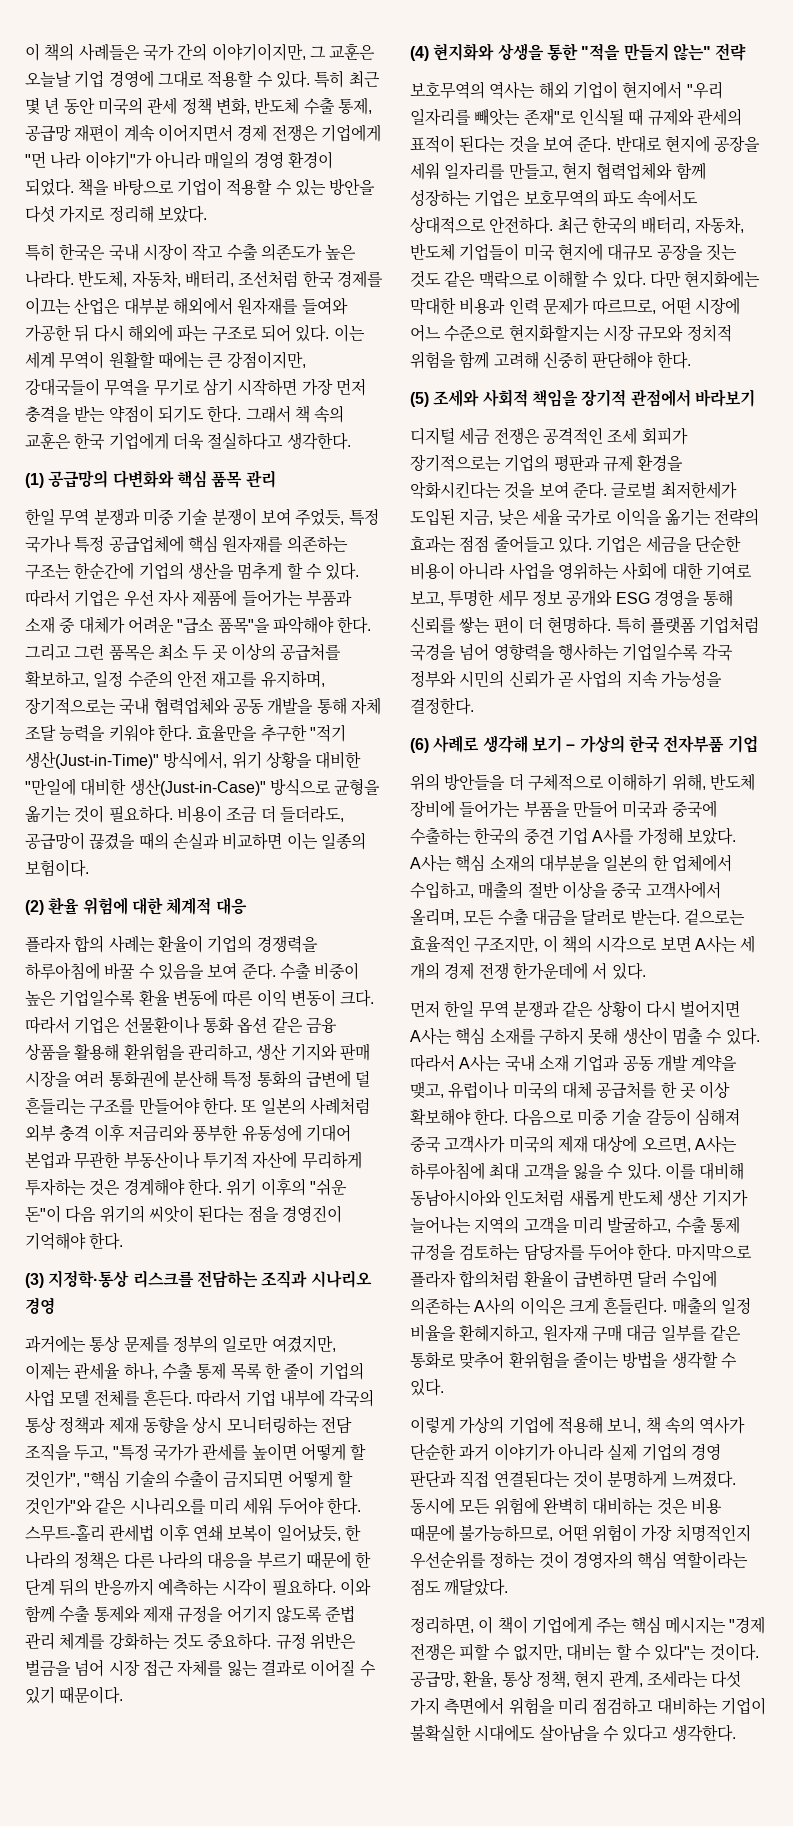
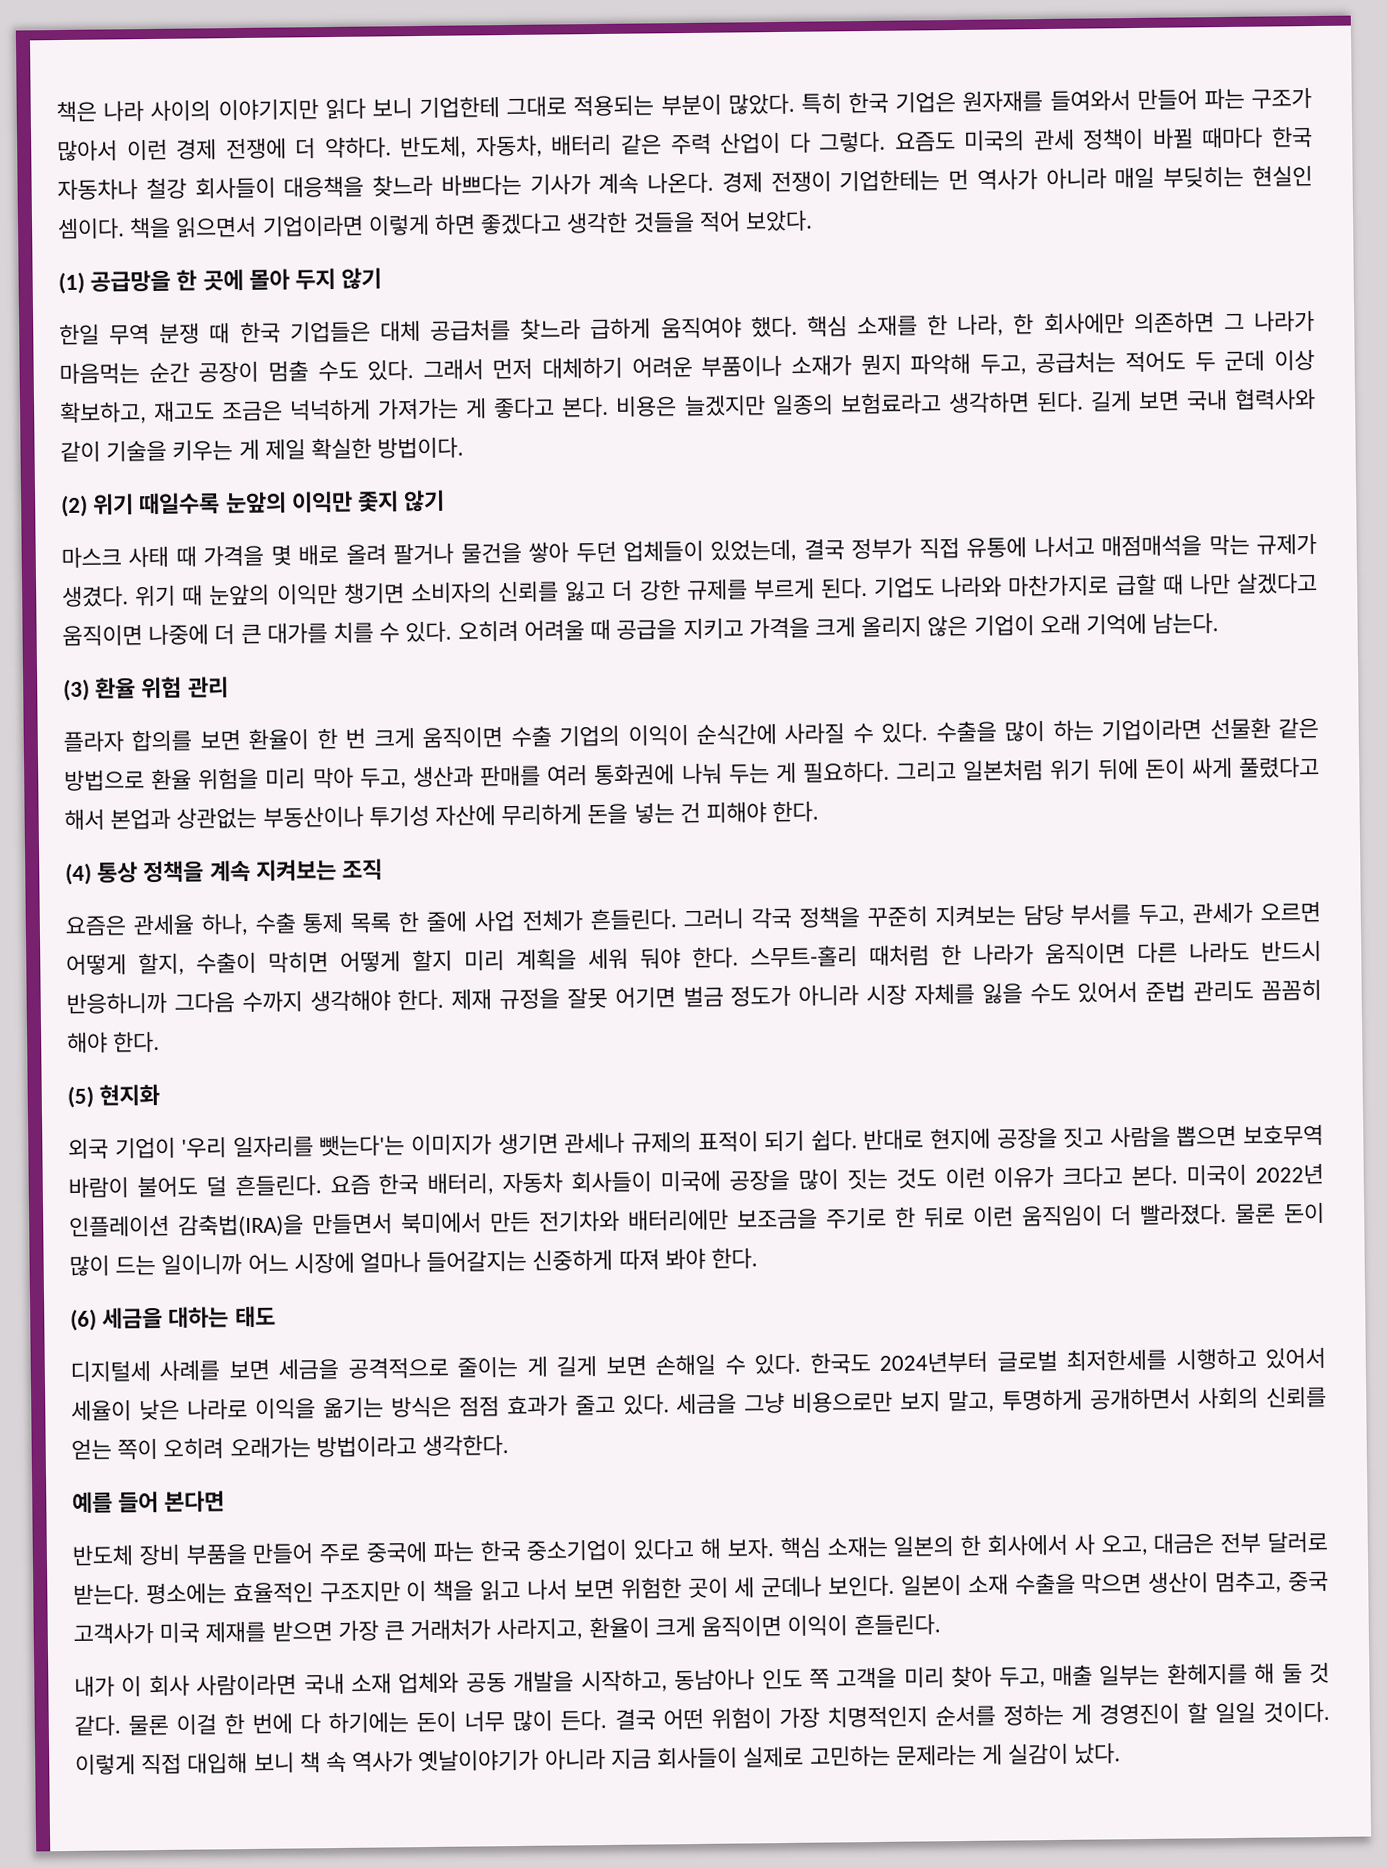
- 이 책의 사례들은 국가 간의 이야기이지만, 그 교훈은 오늘날 기업 경영에 그대로 적용할 수 있다. 특히 최근 몇 년 동안 미국의 관세 정책 변화, 반도체 수출 통제, 공급망 재편이 계속 이어지면서 경제 전쟁은 기업에게 "먼 나라 이야기"가 아니라 매일의 경영 환경이 되었다. 책을 바탕으로 기업이 적용할 수 있는 방안을 다섯 가지로 정리해 보았다.
- 특히 한국은 국내 시장이 작고 수출 의존도가 높은 나라다. 반도체, 자동차, 배터리, 조선처럼 한국 경제를 이끄는 산업은 대부분 해외에서 원자재를 들여와 가공한 뒤 다시 해외에 파는 구조로 되어 있다. 이는 세계 무역이 원활할 때에는 큰 강점이지만, 강대국들이 무역을 무기로 삼기 시작하면 가장 먼저 충격을 받는 약점이 되기도 한다. 그래서 책 속의 교훈은 한국 기업에게 더욱 절실하다고 생각한다.
- (1) 공급망의 다변화와 핵심 품목 관리
- 한일 무역 분쟁과 미중 기술 분쟁이 보여 주었듯, 특정 국가나 특정 공급업체에 핵심 원자재를 의존하는 구조는 한순간에 기업의 생산을 멈추게 할 수 있다. 따라서 기업은 우선 자사 제품에 들어가는 부품과 소재 중 대체가 어려운 "급소 품목"을 파악해야 한다. 그리고 그런 품목은 최소 두 곳 이상의 공급처를 확보하고, 일정 수준의 안전 재고를 유지하며, 장기적으로는 국내 협력업체와 공동 개발을 통해 자체 조달 능력을 키워야 한다. 효율만을 추구한 "적기 생산(Just-in-Time)" 방식에서, 위기 상황을 대비한 "만일에 대비한 생산(Just-in-Case)" 방식으로 균형을 옮기는 것이 필요하다. 비용이 조금 더 들더라도, 공급망이 끊겼을 때의 손실과 비교하면 이는 일종의 보험이다.
- (2) 환율 위험에 대한 체계적 대응
- 플라자 합의 사례는 환율이 기업의 경쟁력을 하루아침에 바꿀 수 있음을 보여 준다. 수출 비중이 높은 기업일수록 환율 변동에 따른 이익 변동이 크다. 따라서 기업은 선물환이나 통화 옵션 같은 금융 상품을 활용해 환위험을 관리하고, 생산 기지와 판매 시장을 여러 통화권에 분산해 특정 통화의 급변에 덜 흔들리는 구조를 만들어야 한다. 또 일본의 사례처럼 외부 충격 이후 저금리와 풍부한 유동성에 기대어 본업과 무관한 부동산이나 투기적 자산에 무리하게 투자하는 것은 경계해야 한다. 위기 이후의 "쉬운 돈"이 다음 위기의 씨앗이 된다는 점을 경영진이 기억해야 한다.
- (3) 지정학·통상 리스크를 전담하는 조직과 시나리오 경영
- 과거에는 통상 문제를 정부의 일로만 여겼지만, 이제는 관세율 하나, 수출 통제 목록 한 줄이 기업의 사업 모델 전체를 흔든다. 따라서 기업 내부에 각국의 통상 정책과 제재 동향을 상시 모니터링하는 전담 조직을 두고, "특정 국가가 관세를 높이면 어떻게 할 것인가", "핵심 기술의 수출이 금지되면 어떻게 할 것인가"와 같은 시나리오를 미리 세워 두어야 한다. 스무트-홀리 관세법 이후 연쇄 보복이 일어났듯, 한 나라의 정책은 다른 나라의 대응을 부르기 때문에 한 단계 뒤의 반응까지 예측하는 시각이 필요하다. 이와 함께 수출 통제와 제재 규정을 어기지 않도록 준법 관리 체계를 강화하는 것도 중요하다. 규정 위반은 벌금을 넘어 시장 접근 자체를 잃는 결과로 이어질 수 있기 때문이다.
- (4) 현지화와 상생을 통한 "적을 만들지 않는" 전략
- 보호무역의 역사는 해외 기업이 현지에서 "우리 일자리를 빼앗는 존재"로 인식될 때 규제와 관세의 표적이 된다는 것을 보여 준다. 반대로 현지에 공장을 세워 일자리를 만들고, 현지 협력업체와 함께 성장하는 기업은 보호무역의 파도 속에서도 상대적으로 안전하다. 최근 한국의 배터리, 자동차, 반도체 기업들이 미국 현지에 대규모 공장을 짓는 것도 같은 맥락으로 이해할 수 있다. 다만 현지화에는 막대한 비용과 인력 문제가 따르므로, 어떤 시장에 어느 수준으로 현지화할지는 시장 규모와 정치적 위험을 함께 고려해 신중히 판단해야 한다.
- (5) 조세와 사회적 책임을 장기적 관점에서 바라보기
- 디지털 세금 전쟁은 공격적인 조세 회피가 장기적으로는 기업의 평판과 규제 환경을 악화시킨다는 것을 보여 준다. 글로벌 최저한세가 도입된 지금, 낮은 세율 국가로 이익을 옮기는 전략의 효과는 점점 줄어들고 있다. 기업은 세금을 단순한 비용이 아니라 사업을 영위하는 사회에 대한 기여로 보고, 투명한 세무 정보 공개와 ESG 경영을 통해 신뢰를 쌓는 편이 더 현명하다. 특히 플랫폼 기업처럼 국경을 넘어 영향력을 행사하는 기업일수록 각국 정부와 시민의 신뢰가 곧 사업의 지속 가능성을 결정한다.
- (6) 사례로 생각해 보기 – 가상의 한국 전자부품 기업
- 위의 방안들을 더 구체적으로 이해하기 위해, 반도체 장비에 들어가는 부품을 만들어 미국과 중국에 수출하는 한국의 중견 기업 A사를 가정해 보았다. A사는 핵심 소재의 대부분을 일본의 한 업체에서 수입하고, 매출의 절반 이상을 중국 고객사에서 올리며, 모든 수출 대금을 달러로 받는다. 겉으로는 효율적인 구조지만, 이 책의 시각으로 보면 A사는 세 개의 경제 전쟁 한가운데에 서 있다.
- 먼저 한일 무역 분쟁과 같은 상황이 다시 벌어지면 A사는 핵심 소재를 구하지 못해 생산이 멈출 수 있다. 따라서 A사는 국내 소재 기업과 공동 개발 계약을 맺고, 유럽이나 미국의 대체 공급처를 한 곳 이상 확보해야 한다. 다음으로 미중 기술 갈등이 심해져 중국 고객사가 미국의 제재 대상에 오르면, A사는 하루아침에 최대 고객을 잃을 수 있다. 이를 대비해 동남아시아와 인도처럼 새롭게 반도체 생산 기지가 늘어나는 지역의 고객을 미리 발굴하고, 수출 통제 규정을 검토하는 담당자를 두어야 한다. 마지막으로 플라자 합의처럼 환율이 급변하면 달러 수입에 의존하는 A사의 이익은 크게 흔들린다. 매출의 일정 비율을 환헤지하고, 원자재 구매 대금 일부를 같은 통화로 맞추어 환위험을 줄이는 방법을 생각할 수 있다.
- 이렇게 가상의 기업에 적용해 보니, 책 속의 역사가 단순한 과거 이야기가 아니라 실제 기업의 경영 판단과 직접 연결된다는 것이 분명하게 느껴졌다. 동시에 모든 위험에 완벽히 대비하는 것은 비용 때문에 불가능하므로, 어떤 위험이 가장 치명적인지 우선순위를 정하는 것이 경영자의 핵심 역할이라는 점도 깨달았다.
- 정리하면, 이 책이 기업에게 주는 핵심 메시지는 "경제 전쟁은 피할 수 없지만, 대비는 할 수 있다"는 것이다. 공급망, 환율, 통상 정책, 현지 관계, 조세라는 다섯 가지 측면에서 위험을 미리 점검하고 대비하는 기업이 불확실한 시대에도 살아남을 수 있다고 생각한다.
+ 책은 나라 사이의 이야기지만 읽다 보니 기업한테 그대로 적용되는 부분이 많았다. 특히 한국 기업은 원자재를 들여와서 만들어 파는 구조가 많아서 이런 경제 전쟁에 더 약하다. 반도체, 자동차, 배터리 같은 주력 산업이 다 그렇다. 요즘도 미국의 관세 정책이 바뀔 때마다 한국 자동차나 철강 회사들이 대응책을 찾느라 바쁘다는 기사가 계속 나온다. 경제 전쟁이 기업한테는 먼 역사가 아니라 매일 부딪히는 현실인 셈이다. 책을 읽으면서 기업이라면 이렇게 하면 좋겠다고 생각한 것들을 적어 보았다.
+ (1) 공급망을 한 곳에 몰아 두지 않기
+ 한일 무역 분쟁 때 한국 기업들은 대체 공급처를 찾느라 급하게 움직여야 했다. 핵심 소재를 한 나라, 한 회사에만 의존하면 그 나라가 마음먹는 순간 공장이 멈출 수도 있다. 그래서 먼저 대체하기 어려운 부품이나 소재가 뭔지 파악해 두고, 공급처는 적어도 두 군데 이상 확보하고, 재고도 조금은 넉넉하게 가져가는 게 좋다고 본다. 비용은 늘겠지만 일종의 보험료라고 생각하면 된다. 길게 보면 국내 협력사와 같이 기술을 키우는 게 제일 확실한 방법이다.
+ (2) 위기 때일수록 눈앞의 이익만 좇지 않기
+ 마스크 사태 때 가격을 몇 배로 올려 팔거나 물건을 쌓아 두던 업체들이 있었는데, 결국 정부가 직접 유통에 나서고 매점매석을 막는 규제가 생겼다. 위기 때 눈앞의 이익만 챙기면 소비자의 신뢰를 잃고 더 강한 규제를 부르게 된다. 기업도 나라와 마찬가지로 급할 때 나만 살겠다고 움직이면 나중에 더 큰 대가를 치를 수 있다. 오히려 어려울 때 공급을 지키고 가격을 크게 올리지 않은 기업이 오래 기억에 남는다.
+ (3) 환율 위험 관리
+ 플라자 합의를 보면 환율이 한 번 크게 움직이면 수출 기업의 이익이 순식간에 사라질 수 있다. 수출을 많이 하는 기업이라면 선물환 같은 방법으로 환율 위험을 미리 막아 두고, 생산과 판매를 여러 통화권에 나눠 두는 게 필요하다. 그리고 일본처럼 위기 뒤에 돈이 싸게 풀렸다고 해서 본업과 상관없는 부동산이나 투기성 자산에 무리하게 돈을 넣는 건 피해야 한다.
+ (4) 통상 정책을 계속 지켜보는 조직
+ 요즘은 관세율 하나, 수출 통제 목록 한 줄에 사업 전체가 흔들린다. 그러니 각국 정책을 꾸준히 지켜보는 담당 부서를 두고, 관세가 오르면 어떻게 할지, 수출이 막히면 어떻게 할지 미리 계획을 세워 둬야 한다. 스무트-홀리 때처럼 한 나라가 움직이면 다른 나라도 반드시 반응하니까 그다음 수까지 생각해야 한다. 제재 규정을 잘못 어기면 벌금 정도가 아니라 시장 자체를 잃을 수도 있어서 준법 관리도 꼼꼼히 해야 한다.
+ (5) 현지화
+ 외국 기업이 '우리 일자리를 뺏는다'는 이미지가 생기면 관세나 규제의 표적이 되기 쉽다. 반대로 현지에 공장을 짓고 사람을 뽑으면 보호무역 바람이 불어도 덜 흔들린다. 요즘 한국 배터리, 자동차 회사들이 미국에 공장을 많이 짓는 것도 이런 이유가 크다고 본다. 미국이 2022년 인플레이션 감축법(IRA)을 만들면서 북미에서 만든 전기차와 배터리에만 보조금을 주기로 한 뒤로 이런 움직임이 더 빨라졌다. 물론 돈이 많이 드는 일이니까 어느 시장에 얼마나 들어갈지는 신중하게 따져 봐야 한다.
+ (6) 세금을 대하는 태도
+ 디지털세 사례를 보면 세금을 공격적으로 줄이는 게 길게 보면 손해일 수 있다. 한국도 2024년부터 글로벌 최저한세를 시행하고 있어서 세율이 낮은 나라로 이익을 옮기는 방식은 점점 효과가 줄고 있다. 세금을 그냥 비용으로만 보지 말고, 투명하게 공개하면서 사회의 신뢰를 얻는 쪽이 오히려 오래가는 방법이라고 생각한다.
+ 예를 들어 본다면
+ 반도체 장비 부품을 만들어 주로 중국에 파는 한국 중소기업이 있다고 해 보자. 핵심 소재는 일본의 한 회사에서 사 오고, 대금은 전부 달러로 받는다. 평소에는 효율적인 구조지만 이 책을 읽고 나서 보면 위험한 곳이 세 군데나 보인다. 일본이 소재 수출을 막으면 생산이 멈추고, 중국 고객사가 미국 제재를 받으면 가장 큰 거래처가 사라지고, 환율이 크게 움직이면 이익이 흔들린다.
+ 내가 이 회사 사람이라면 국내 소재 업체와 공동 개발을 시작하고, 동남아나 인도 쪽 고객을 미리 찾아 두고, 매출 일부는 환헤지를 해 둘 것 같다. 물론 이걸 한 번에 다 하기에는 돈이 너무 많이 든다. 결국 어떤 위험이 가장 치명적인지 순서를 정하는 게 경영진이 할 일일 것이다. 이렇게 직접 대입해 보니 책 속 역사가 옛날이야기가 아니라 지금 회사들이 실제로 고민하는 문제라는 게 실감이 났다.

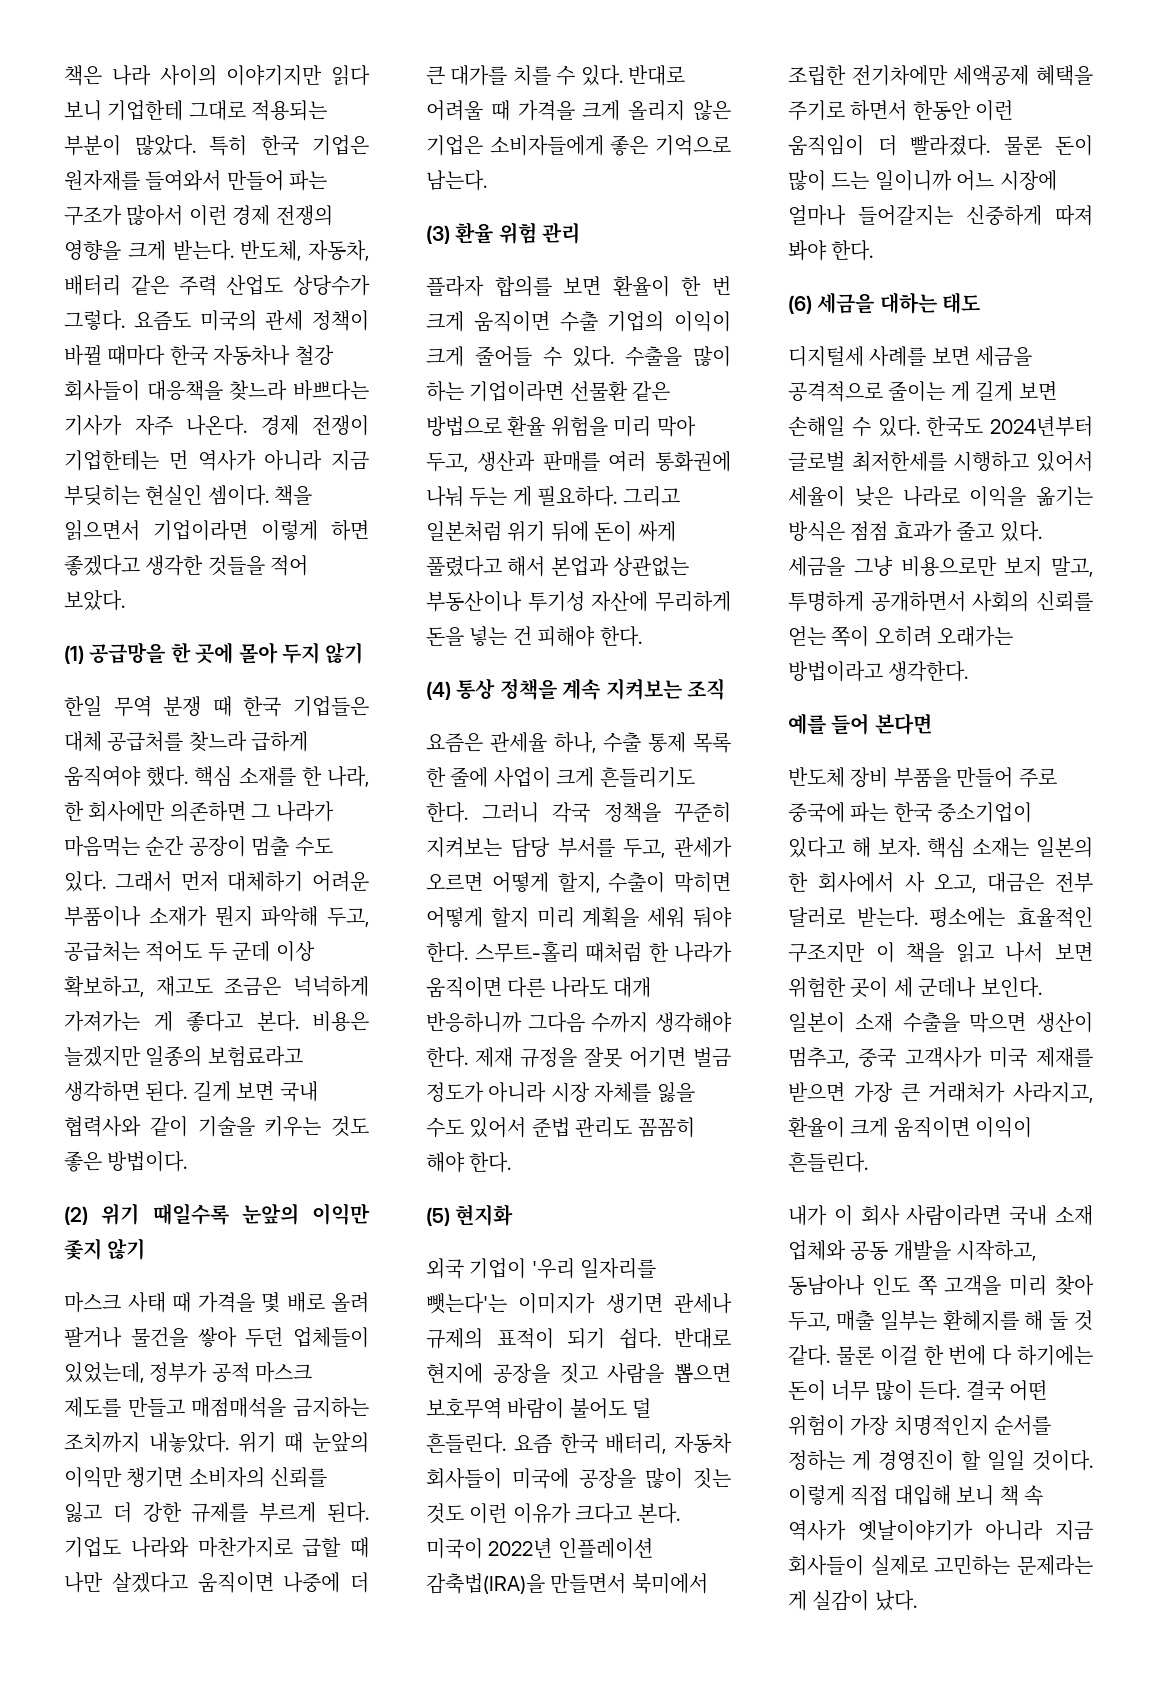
- 특히 한국 기업은 원자재를 들여와서 만들어 파는 구조가 많아서 이런 경제 전쟁에 더 약하다.
+ 특히 한국 기업은 원자재를 들여와서 만들어 파는 구조가 많아서 이런 경제 전쟁의 영향을 크게 받는다.
- 반도체, 자동차, 배터리 같은 주력 산업이 다 그렇다.
+ 반도체, 자동차, 배터리 같은 주력 산업도 상당수가 그렇다.
- 요즘도 미국의 관세 정책이 바뀔 때마다 한국 자동차나 철강 회사들이 대응책을 찾느라 바쁘다는 기사가 계속 나온다.
+ 요즘도 미국의 관세 정책이 바뀔 때마다 한국 자동차나 철강 회사들이 대응책을 찾느라 바쁘다는 기사가 자주 나온다.
- 경제 전쟁이 기업한테는 먼 역사가 아니라 매일 부딪히는 현실인 셈이다.
+ 경제 전쟁이 기업한테는 먼 역사가 아니라 지금 부딪히는 현실인 셈이다.
- 길게 보면 국내 협력사와 같이 기술을 키우는 게 제일 확실한 방법이다.
+ 길게 보면 국내 협력사와 같이 기술을 키우는 것도 좋은 방법이다.
- 마스크 사태 때 가격을 몇 배로 올려 팔거나 물건을 쌓아 두던 업체들이 있었는데, 결국 정부가 직접 유통에 나서고 매점매석을 막는 규제가 생겼다.
+ 마스크 사태 때 가격을 몇 배로 올려 팔거나 물건을 쌓아 두던 업체들이 있었는데, 정부가 공적 마스크 제도를 만들고 매점매석을 금지하는 조치까지 내놓았다.
- 오히려 어려울 때 공급을 지키고 가격을 크게 올리지 않은 기업이 오래 기억에 남는다.
+ 반대로 어려울 때 가격을 크게 올리지 않은 기업은 소비자들에게 좋은 기억으로 남는다.
- 플라자 합의를 보면 환율이 한 번 크게 움직이면 수출 기업의 이익이 순식간에 사라질 수 있다.
+ 플라자 합의를 보면 환율이 한 번 크게 움직이면 수출 기업의 이익이 크게 줄어들 수 있다.
- 요즘은 관세율 하나, 수출 통제 목록 한 줄에 사업 전체가 흔들린다.
+ 요즘은 관세율 하나, 수출 통제 목록 한 줄에 사업이 크게 흔들리기도 한다.
- 스무트-홀리 때처럼 한 나라가 움직이면 다른 나라도 반드시 반응하니까 그다음 수까지 생각해야 한다.
+ 스무트-홀리 때처럼 한 나라가 움직이면 다른 나라도 대개 반응하니까 그다음 수까지 생각해야 한다.
- 미국이 2022년 인플레이션 감축법(IRA)을 만들면서 북미에서 만든 전기차와 배터리에만 보조금을 주기로 한 뒤로 이런 움직임이 더 빨라졌다.
+ 미국이 2022년 인플레이션 감축법(IRA)을 만들면서 북미에서 조립한 전기차에만 세액공제 혜택을 주기로 하면서 한동안 이런 움직임이 더 빨라졌다.

